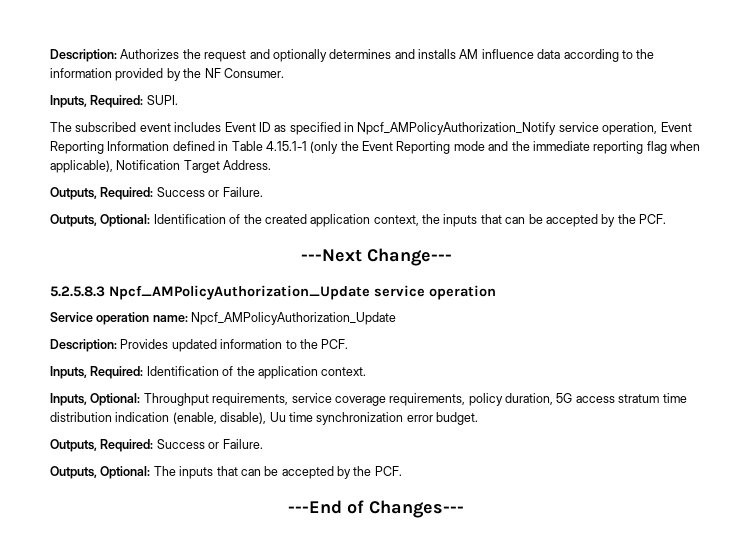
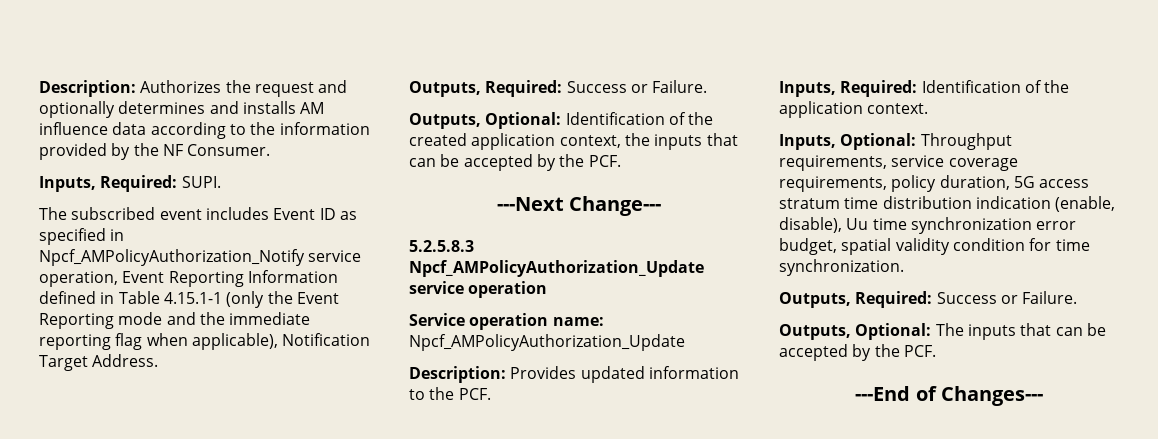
- Inputs, Optional: Throughput requirements, service coverage requirements, policy duration, 5G access stratum time distribution indication (enable, disable), Uu time synchronization error budget.
+ Inputs, Optional: Throughput requirements, service coverage requirements, policy duration, 5G access stratum time distribution indication (enable, disable), Uu time synchronization error budget, spatial validity condition for time synchronization.

